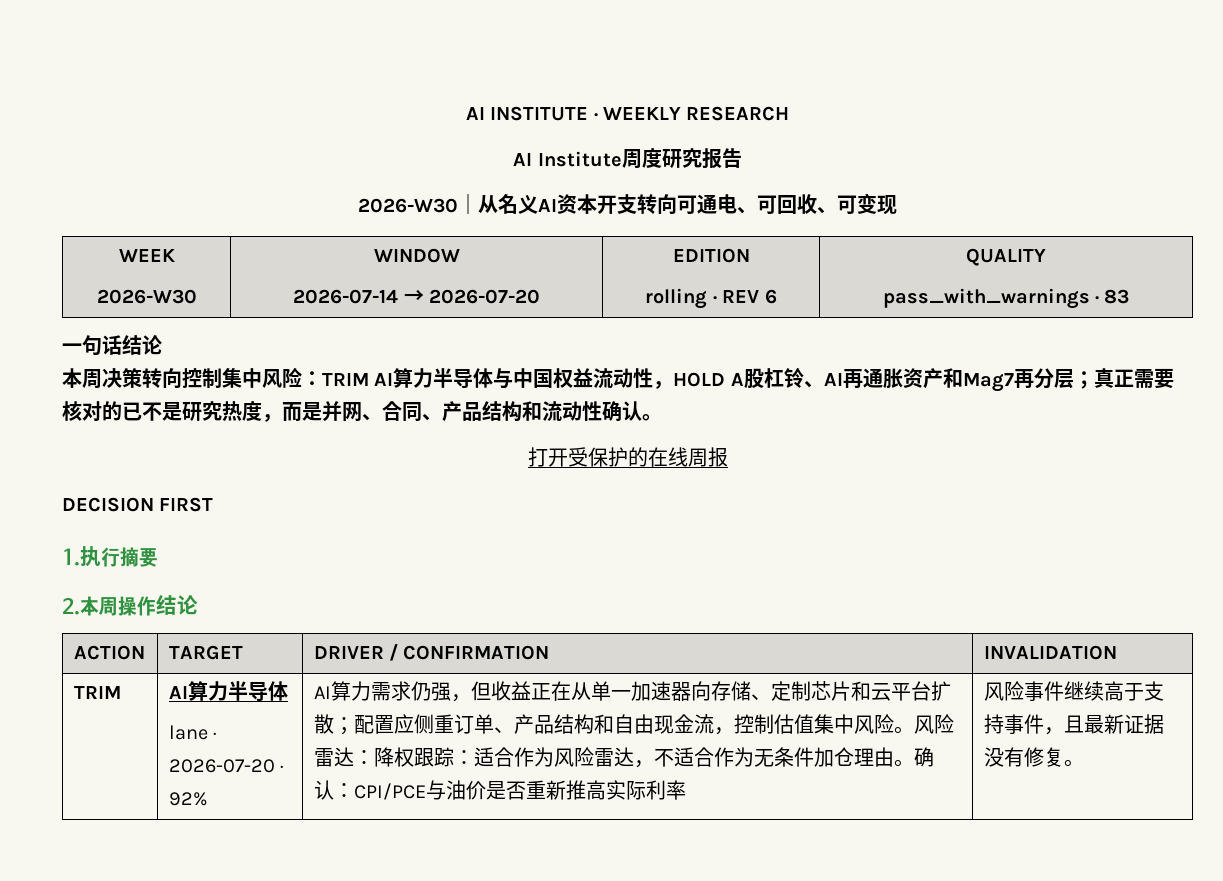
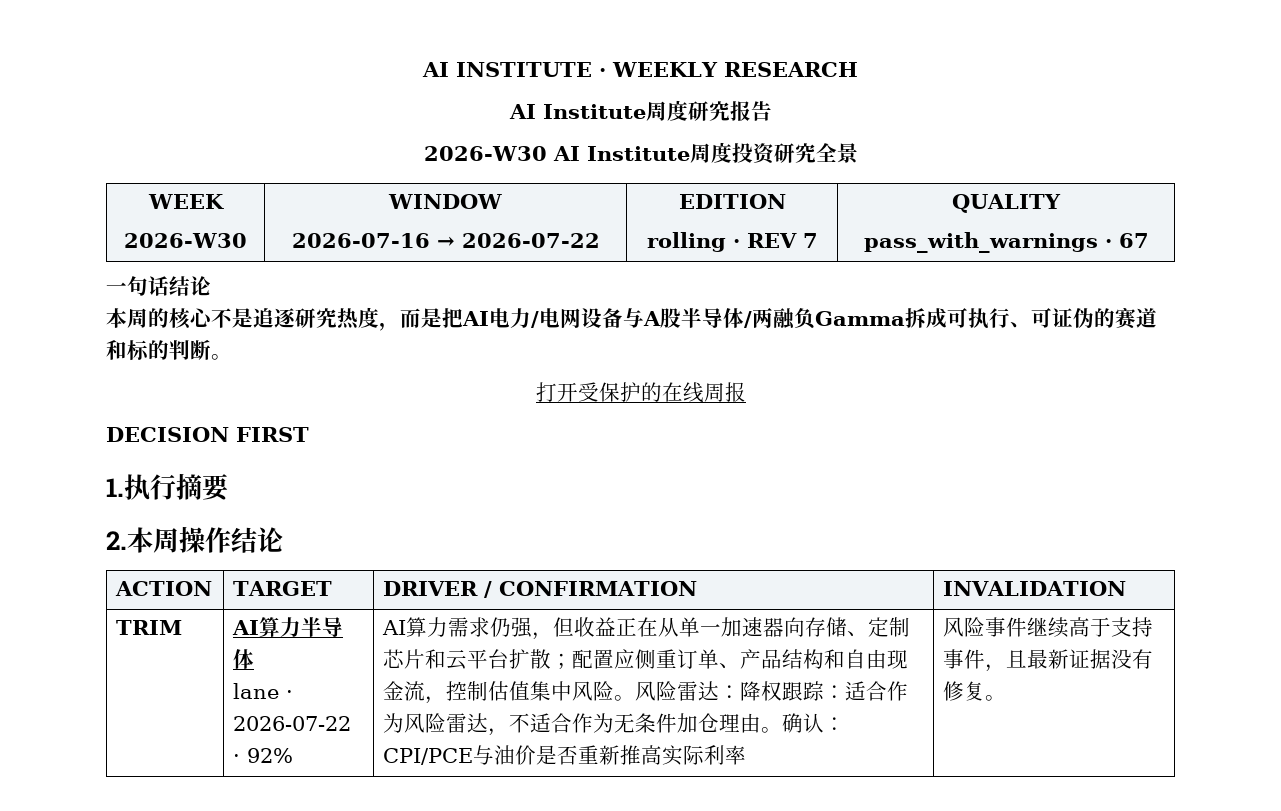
- 2026-W30｜从名义AI资本开支转向可通电、可回收、可变现
+ 2026-W30 AI Institute周度投资研究全景
  WEEK
  2026-W30 | WINDOW
- 2026-07-14 → 2026-07-20 | EDITION
- rolling · REV 6 | QUALITY
- pass_with_warnings · 83
+ 2026-07-16 → 2026-07-22 | EDITION
+ rolling · REV 7 | QUALITY
+ pass_with_warnings · 67
- 本周决策转向控制集中风险：TRIM AI算力半导体与中国权益流动性，HOLD A股杠铃、AI再通胀资产和Mag7再分层；真正需要核对的已不是研究热度，而是并网、合同、产品结构和流动性确认。
+ 本周的核心不是追逐研究热度，而是把AI电力/电网设备与A股半导体/两融负Gamma拆成可执行、可证伪的赛道和标的判断。
- lane · 2026-07-20 · 92%
+ lane · 2026-07-22 · 92%

